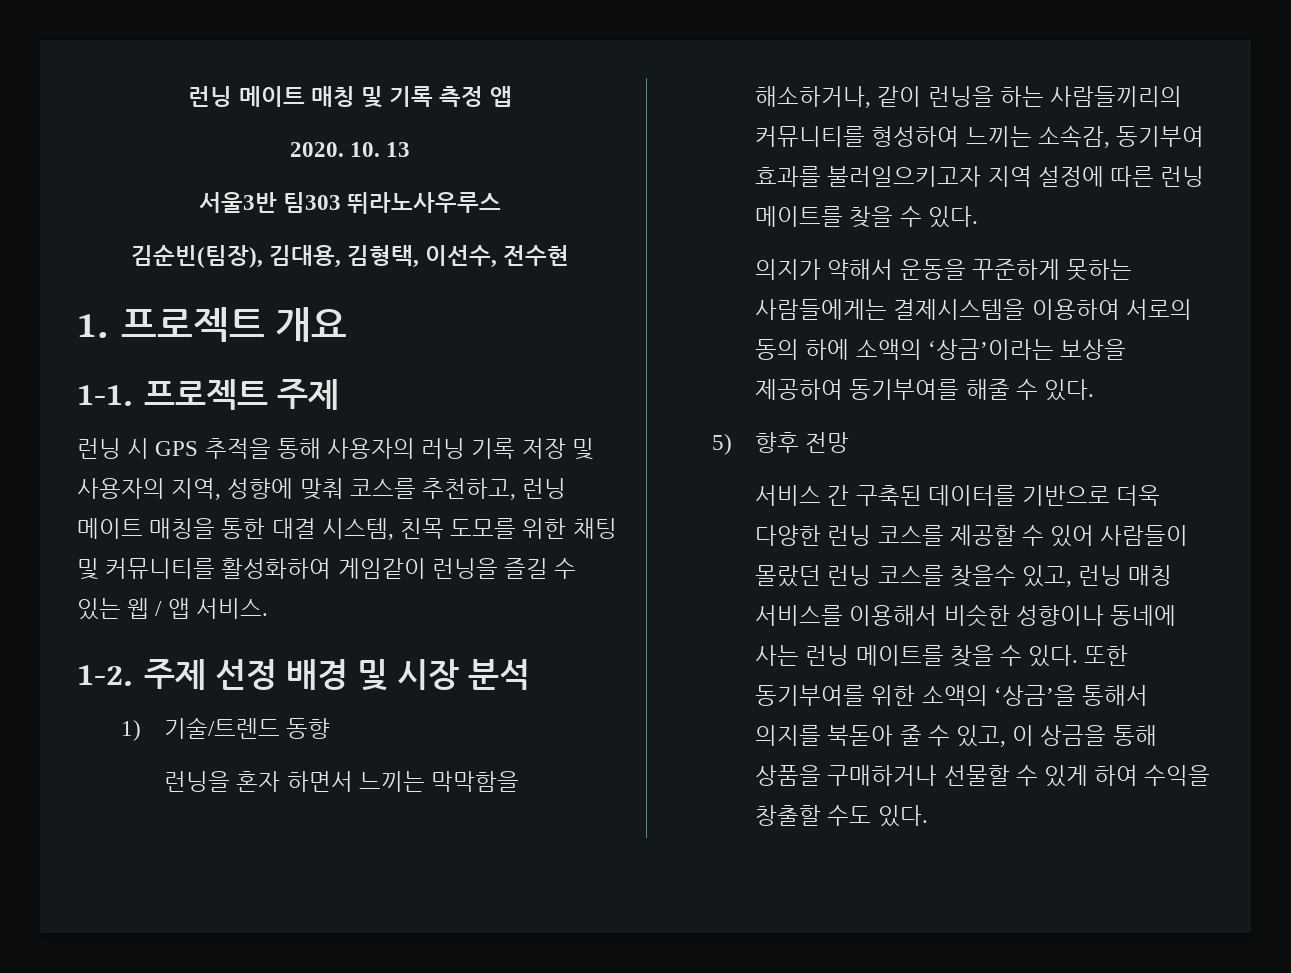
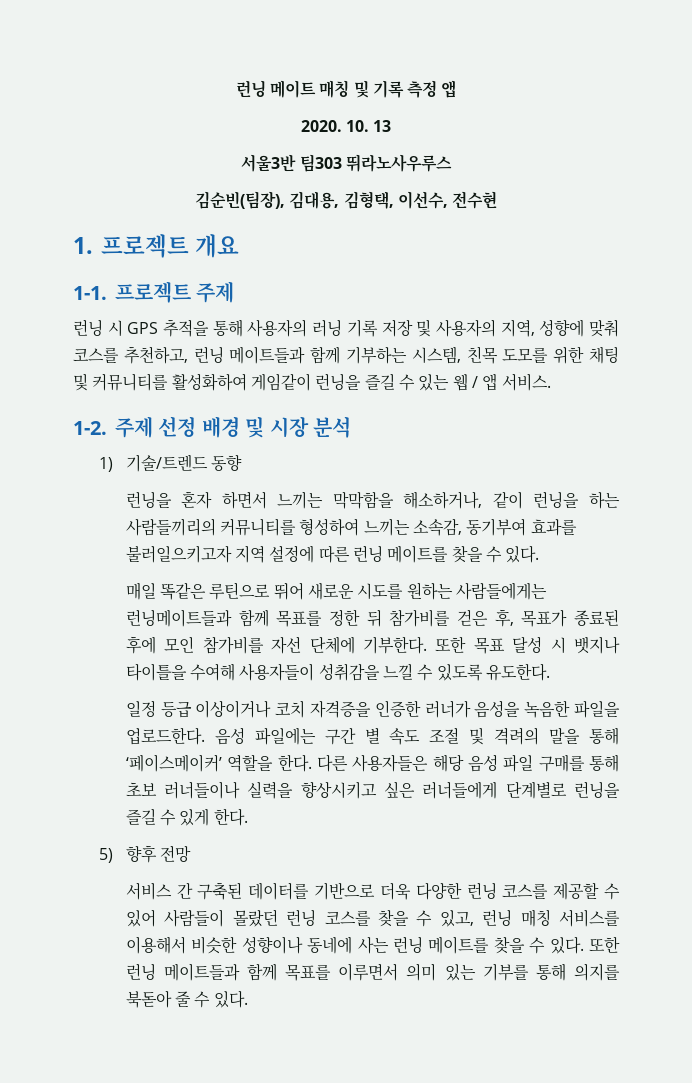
- 런닝 시 GPS 추적을 통해 사용자의 러닝 기록 저장 및 사용자의 지역, 성향에 맞춰 코스를 추천하고, 런닝 메이트 매칭을 통한 대결 시스템, 친목 도모를 위한 채팅 및 커뮤니티를 활성화하여 게임같이 런닝을 즐길 수 있는 웹 / 앱 서비스.
+ 런닝 시 GPS 추적을 통해 사용자의 러닝 기록 저장 및 사용자의 지역, 성향에 맞춰 코스를 추천하고, 런닝 메이트들과 함께 기부하는 시스템, 친목 도모를 위한 채팅 및 커뮤니티를 활성화하여 게임같이 런닝을 즐길 수 있는 웹 / 앱 서비스.
- 의지가 약해서 운동을 꾸준하게 못하는 사람들에게는 결제시스템을 이용하여 서로의 동의 하에 소액의 ‘상금’이라는 보상을 제공하여 동기부여를 해줄 수 있다.
+ 매일 똑같은 루틴으로 뛰어 새로운 시도를 원하는 사람들에게는 런닝메이트들과 함께 목표를 정한 뒤 참가비를 걷은 후, 목표가 종료된 후에 모인 참가비를 자선 단체에 기부한다. 또한 목표 달성 시 뱃지나 타이틀을 수여해 사용자들이 성취감을 느낄 수 있도록 유도한다.
+ 일정 등급 이상이거나 코치 자격증을 인증한 러너가 음성을 녹음한 파일을 업로드한다. 음성 파일에는 구간 별 속도 조절 및 격려의 말을 통해 ‘페이스메이커’ 역할을 한다. 다른 사용자들은 해당 음성 파일 구매를 통해 초보 러너들이나 실력을 향상시키고 싶은 러너들에게 단계별로 런닝을 즐길 수 있게 한다.
- 서비스 간 구축된 데이터를 기반으로 더욱 다양한 런닝 코스를 제공할 수 있어 사람들이 몰랐던 런닝 코스를 찾을수 있고, 런닝 매칭 서비스를 이용해서 비슷한 성향이나 동네에 사는 런닝 메이트를 찾을 수 있다.
+ 서비스 간 구축된 데이터를 기반으로 더욱 다양한 런닝 코스를 제공할 수 있어 사람들이 몰랐던 런닝 코스를 찾을 수 있고, 런닝 매칭 서비스를 이용해서 비슷한 성향이나 동네에 사는 런닝 메이트를 찾을 수 있다.
- 또한 동기부여를 위한 소액의 ‘상금’을 통해서 의지를 북돋아 줄 수 있고, 이 상금을 통해 상품을 구매하거나 선물할 수 있게 하여 수익을 창출할 수도 있다.
+ 또한 런닝 메이트들과 함께 목표를 이루면서 의미 있는 기부를 통해 의지를 북돋아 줄 수 있다.

